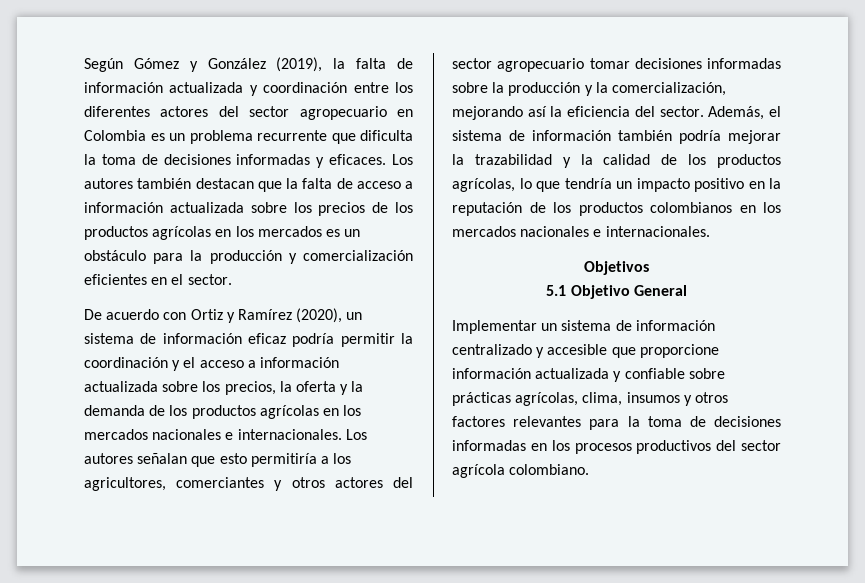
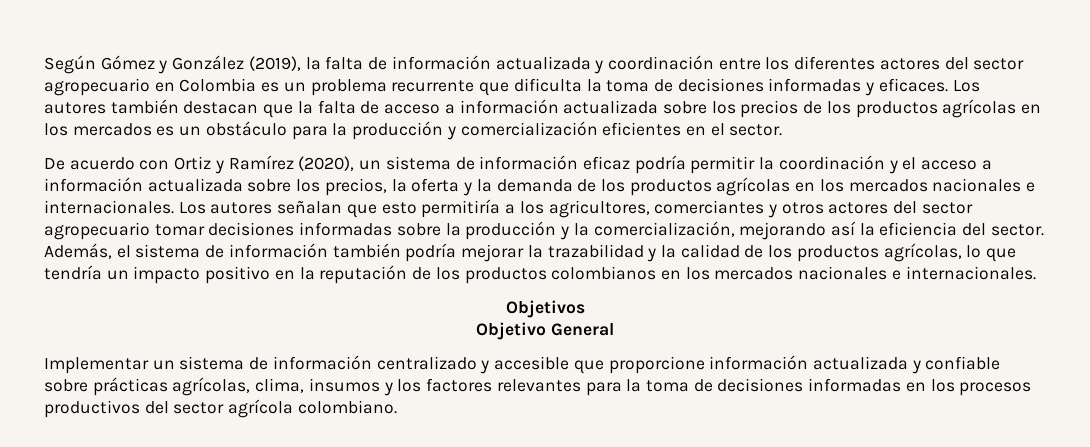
- 5.1 Objetivo General
+ Objetivo General
- Implementar un sistema de información centralizado y accesible que proporcione información actualizada y confiable sobre prácticas agrícolas, clima, insumos y otros factores relevantes para la toma de decisiones informadas en los procesos productivos del sector agrícola colombiano.
+ Implementar un sistema de información centralizado y accesible que proporcione información actualizada y confiable sobre prácticas agrícolas, clima, insumos y los factores relevantes para la toma de decisiones informadas en los procesos productivos del sector agrícola colombiano.

